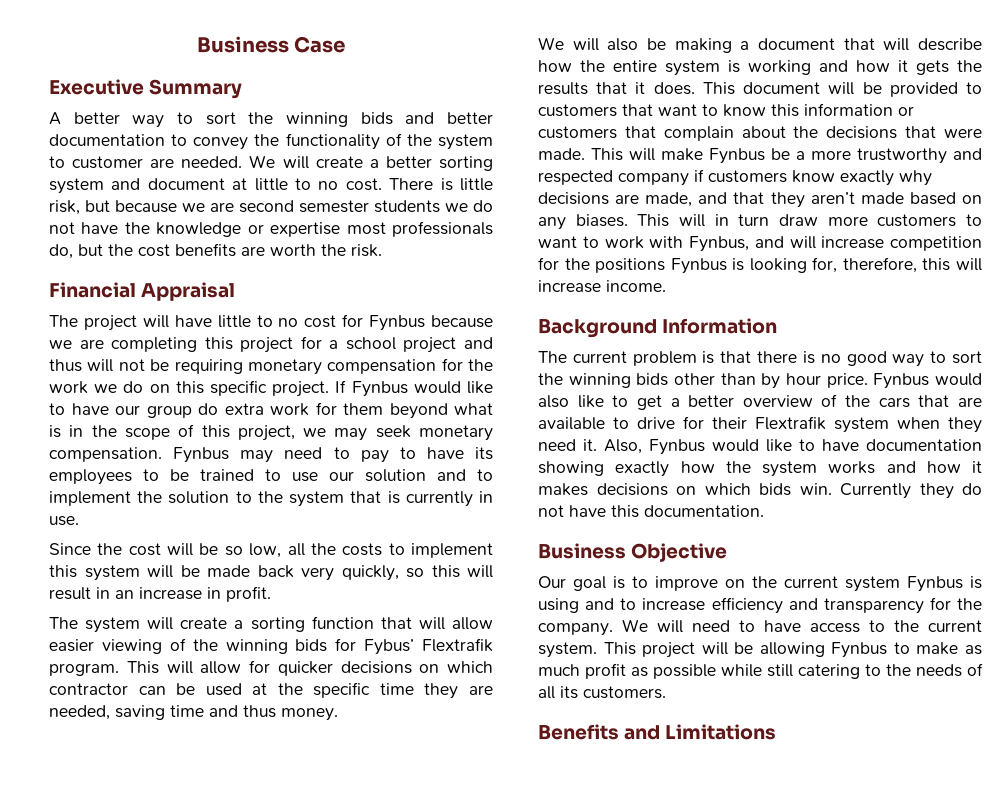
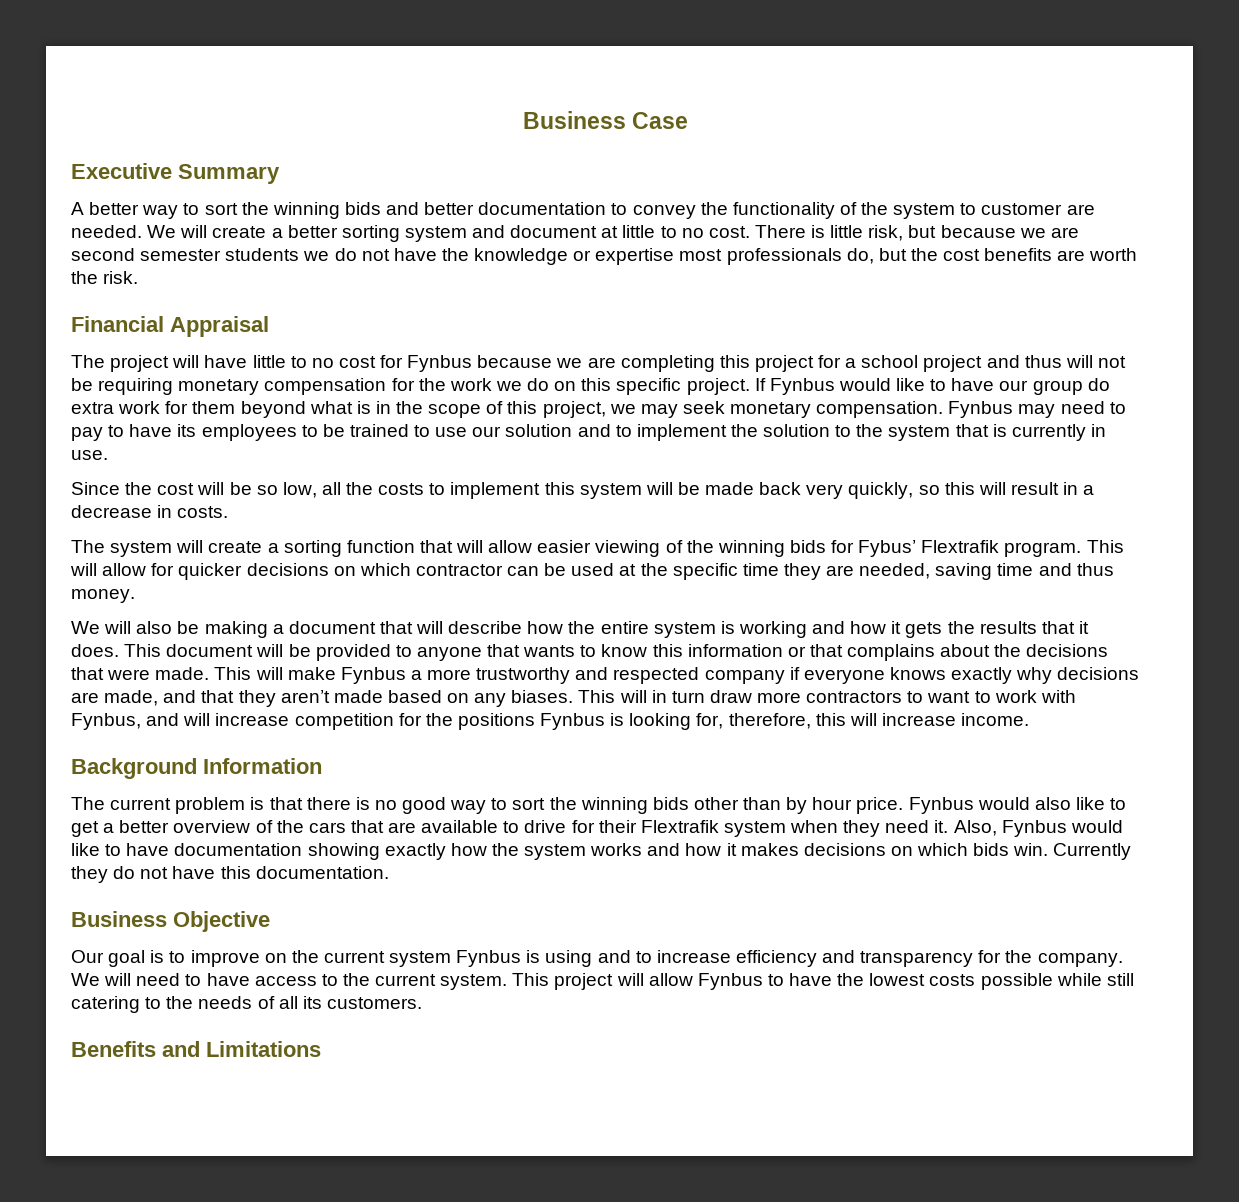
- Since the cost will be so low, all the costs to implement this system will be made back very quickly, so this will result in an increase in profit.
+ Since the cost will be so low, all the costs to implement this system will be made back very quickly, so this will result in a decrease in costs.
- This document will be provided to customers that want to know this information or customers that complain about the decisions that were made.
+ This document will be provided to anyone that wants to know this information or that complains about the decisions that were made.
- This will make Fynbus be a more trustworthy and respected company if customers know exactly why decisions are made, and that they aren’t made based on any biases.
+ This will make Fynbus a more trustworthy and respected company if everyone knows exactly why decisions are made, and that they aren’t made based on any biases.
- This will in turn draw more customers to want to work with Fynbus, and will increase competition for the positions Fynbus is looking for, therefore, this will increase income.
+ This will in turn draw more contractors to want to work with Fynbus, and will increase competition for the positions Fynbus is looking for, therefore, this will increase income.
- This project will be allowing Fynbus to make as much profit as possible while still catering to the needs of all its customers.
+ This project will allow Fynbus to have the lowest costs possible while still catering to the needs of all its customers.

